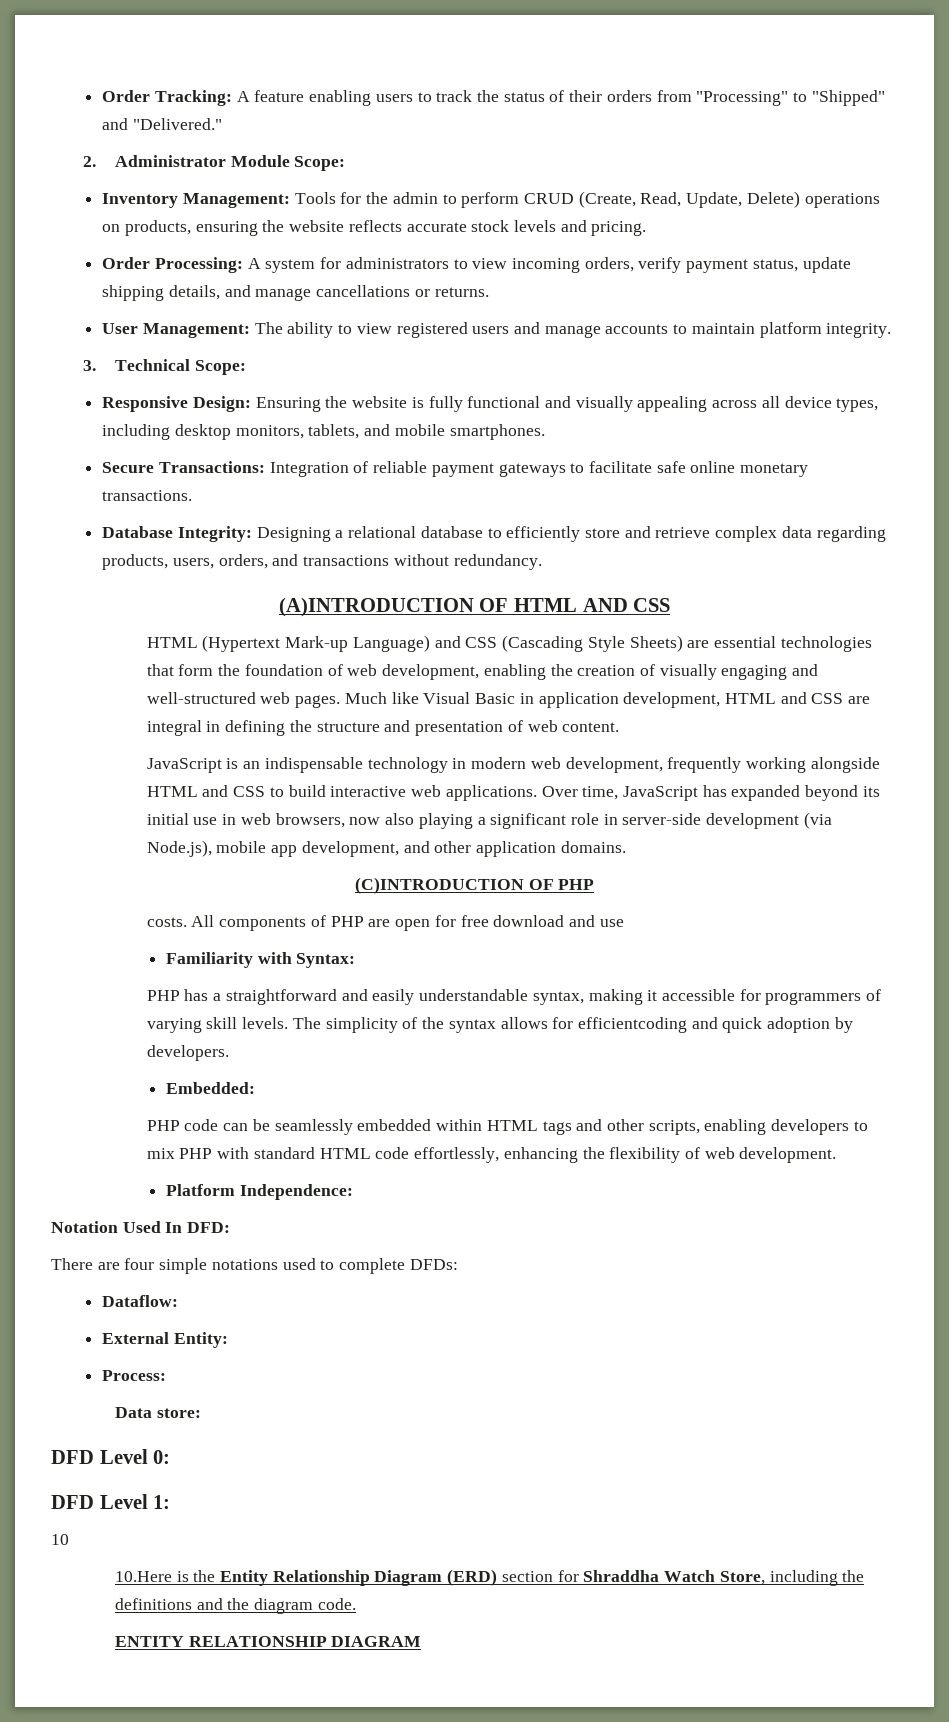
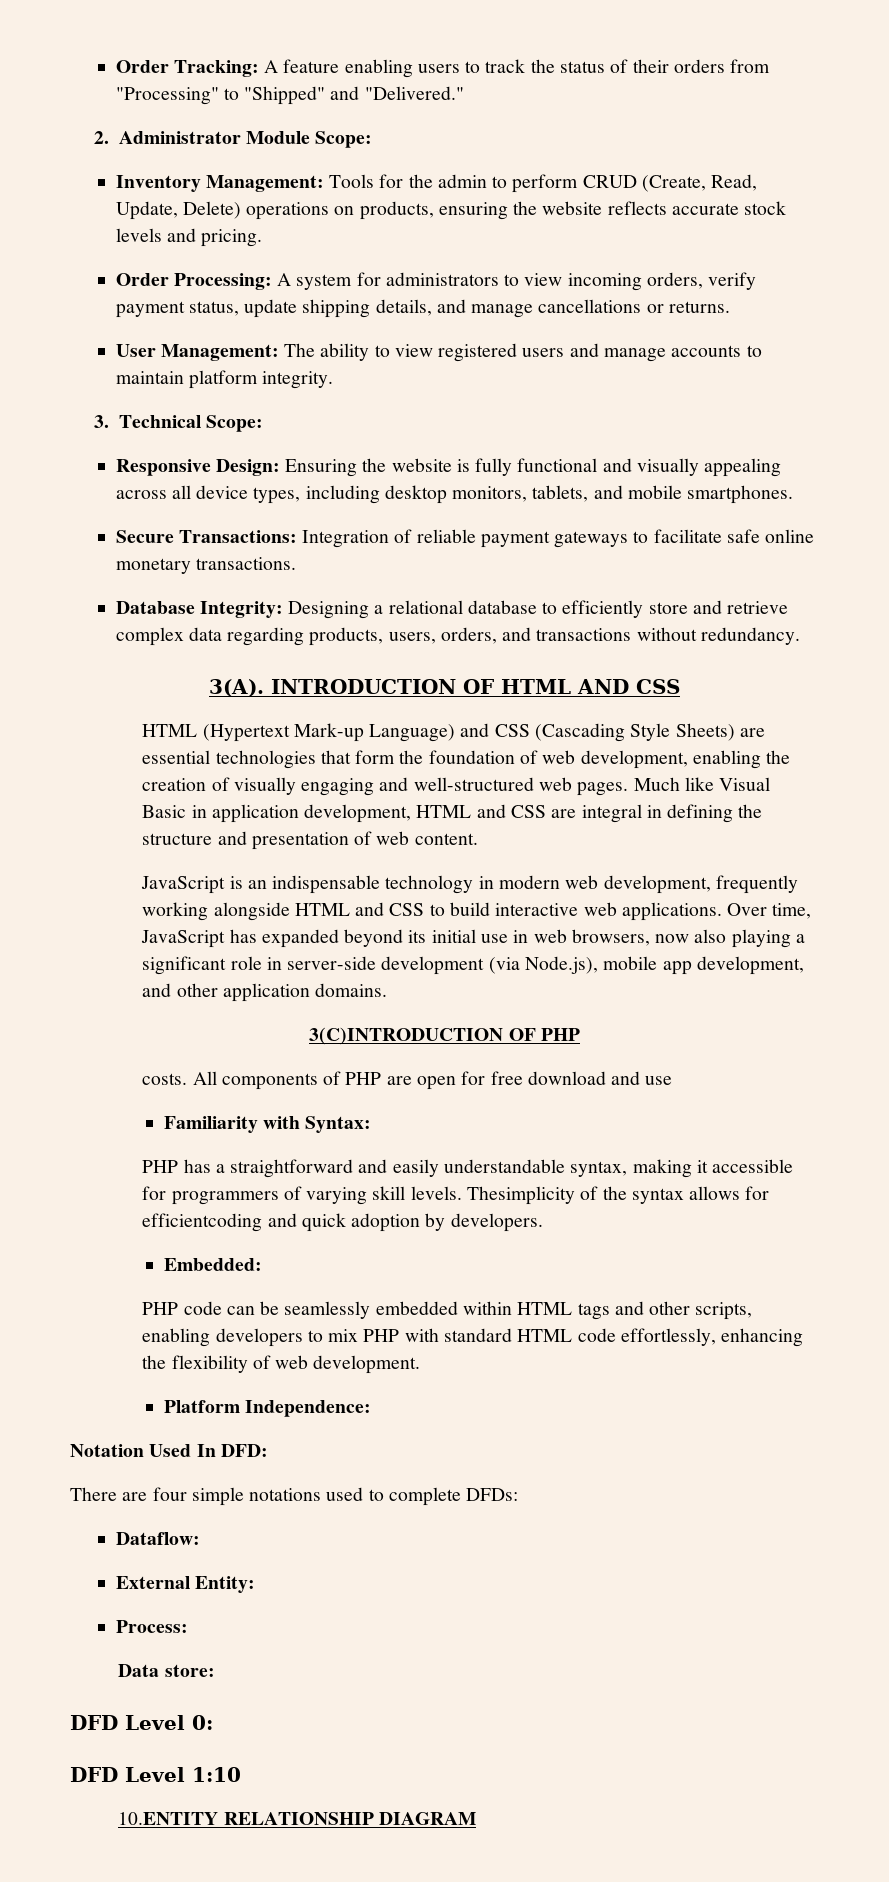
- (A)INTRODUCTION OF HTML AND CSS
+ 3(A). INTRODUCTION OF HTML AND CSS
- (C)INTRODUCTION OF PHP
+ 3(C)INTRODUCTION OF PHP
- The simplicity of the syntax allows for efficientcoding and quick adoption by developers.
+ Thesimplicity of the syntax allows for efficientcoding and quick adoption by developers.
- DFD Level 1:
- 10
- 10.Here is the Entity Relationship Diagram (ERD) section for Shraddha Watch Store, including the definitions and the diagram code.
- ENTITY RELATIONSHIP DIAGRAM
+ DFD Level 1:10
+ 10.ENTITY RELATIONSHIP DIAGRAM

